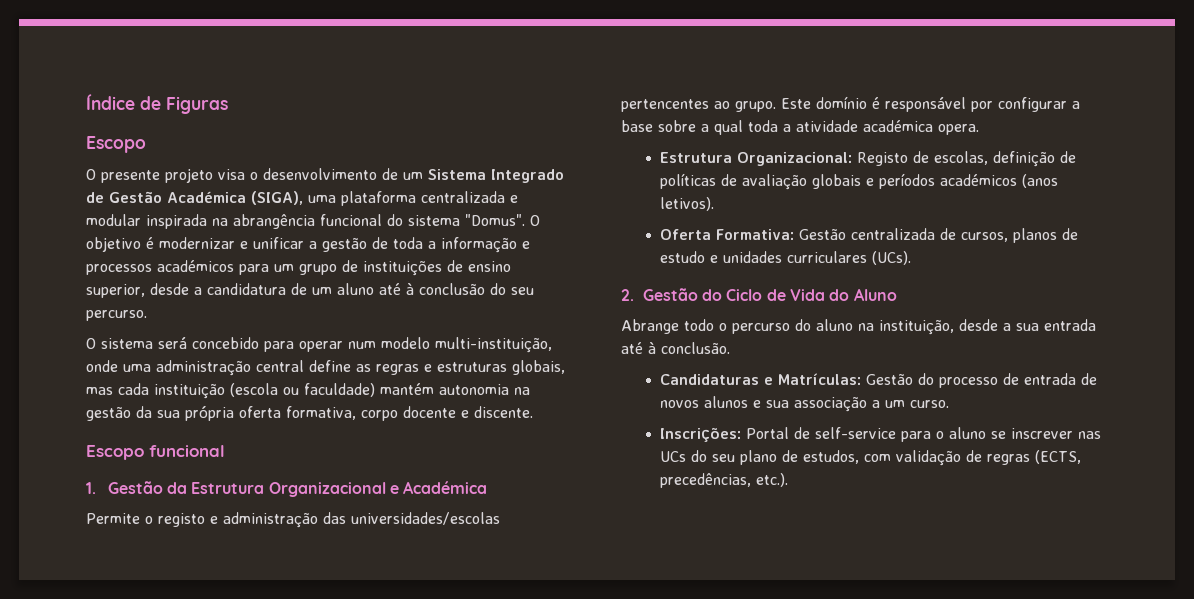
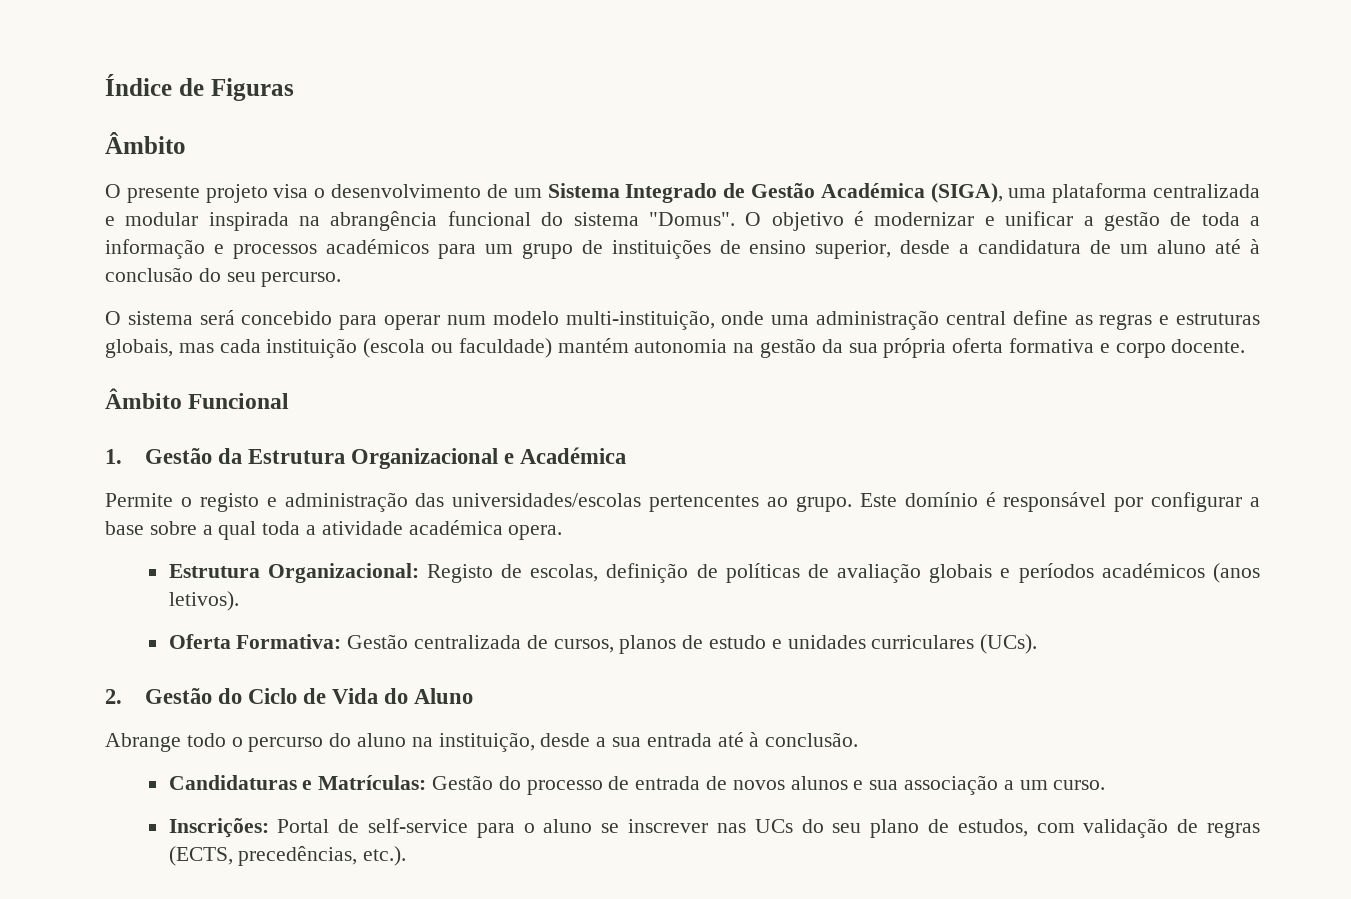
  Índice de Figuras
- Escopo
+ Âmbito
- O sistema será concebido para operar num modelo multi-instituição, onde uma administração central define as regras e estruturas globais, mas cada instituição (escola ou faculdade) mantém autonomia na gestão da sua própria oferta formativa, corpo docente e discente.
- Escopo funcional
+ O sistema será concebido para operar num modelo multi-instituição, onde uma administração central define as regras e estruturas globais, mas cada instituição (escola ou faculdade) mantém autonomia na gestão da sua própria oferta formativa e corpo docente.
+ Âmbito Funcional

